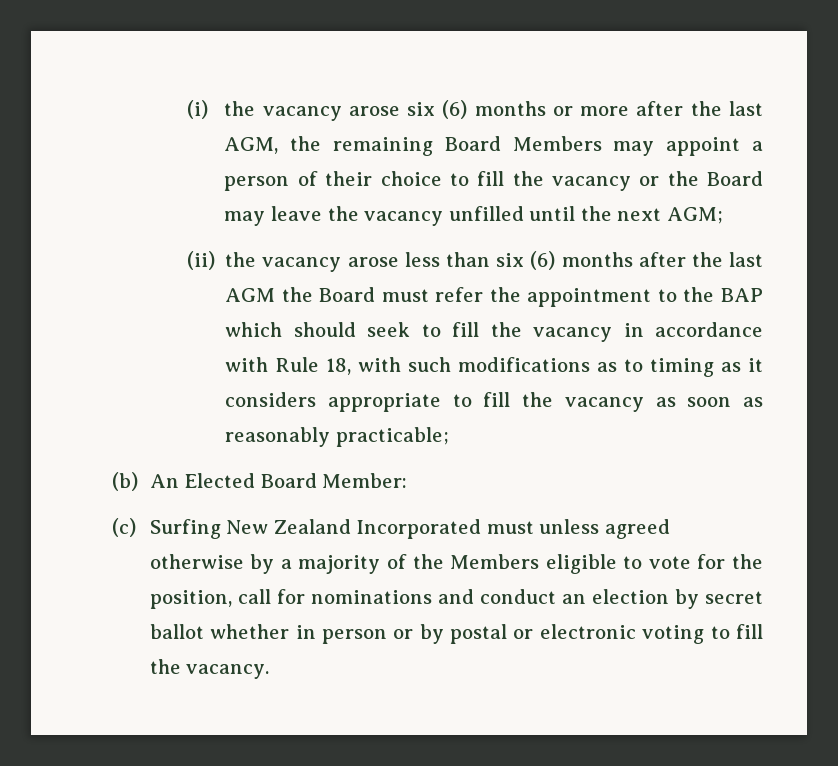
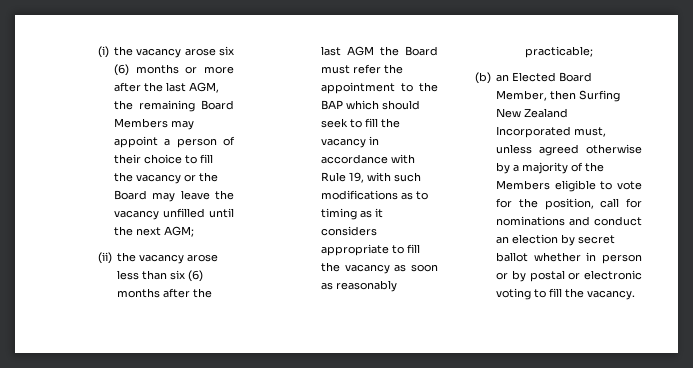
- (ii) the vacancy arose less than six (6) months after the last AGM the Board must refer the appointment to the BAP which should seek to fill the vacancy in accordance with Rule 18, with such modifications as to timing as it considers appropriate to fill the vacancy as soon as reasonably practicable;
+ (ii) the vacancy arose less than six (6) months after the last AGM the Board must refer the appointment to the BAP which should seek to fill the vacancy in accordance with Rule 19, with such modifications as to timing as it considers appropriate to fill the vacancy as soon as reasonably practicable;
- (b) An Elected Board Member:
- (c) Surfing New Zealand Incorporated must unless agreed otherwise by a majority of the Members eligible to vote for the position, call for nominations and conduct an election by secret ballot whether in person or by postal or electronic voting to fill the vacancy.
+ (b) an Elected Board Member, then Surfing New Zealand Incorporated must, unless agreed otherwise by a majority of the Members eligible to vote for the position, call for nominations and conduct an election by secret ballot whether in person or by postal or electronic voting to fill the vacancy.

